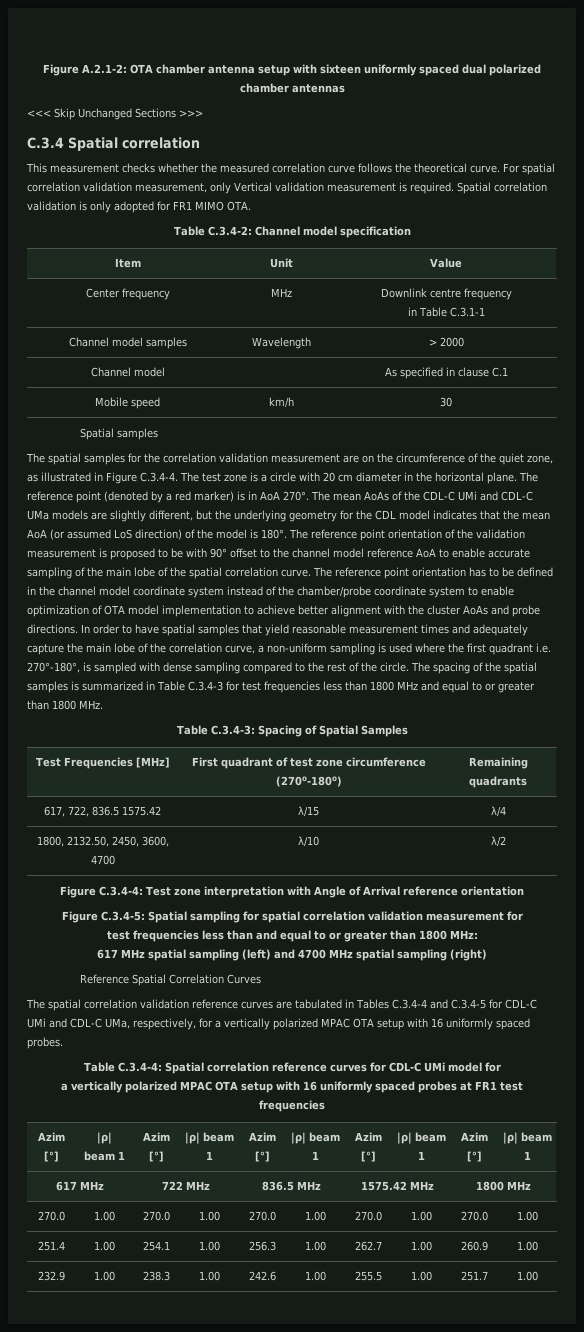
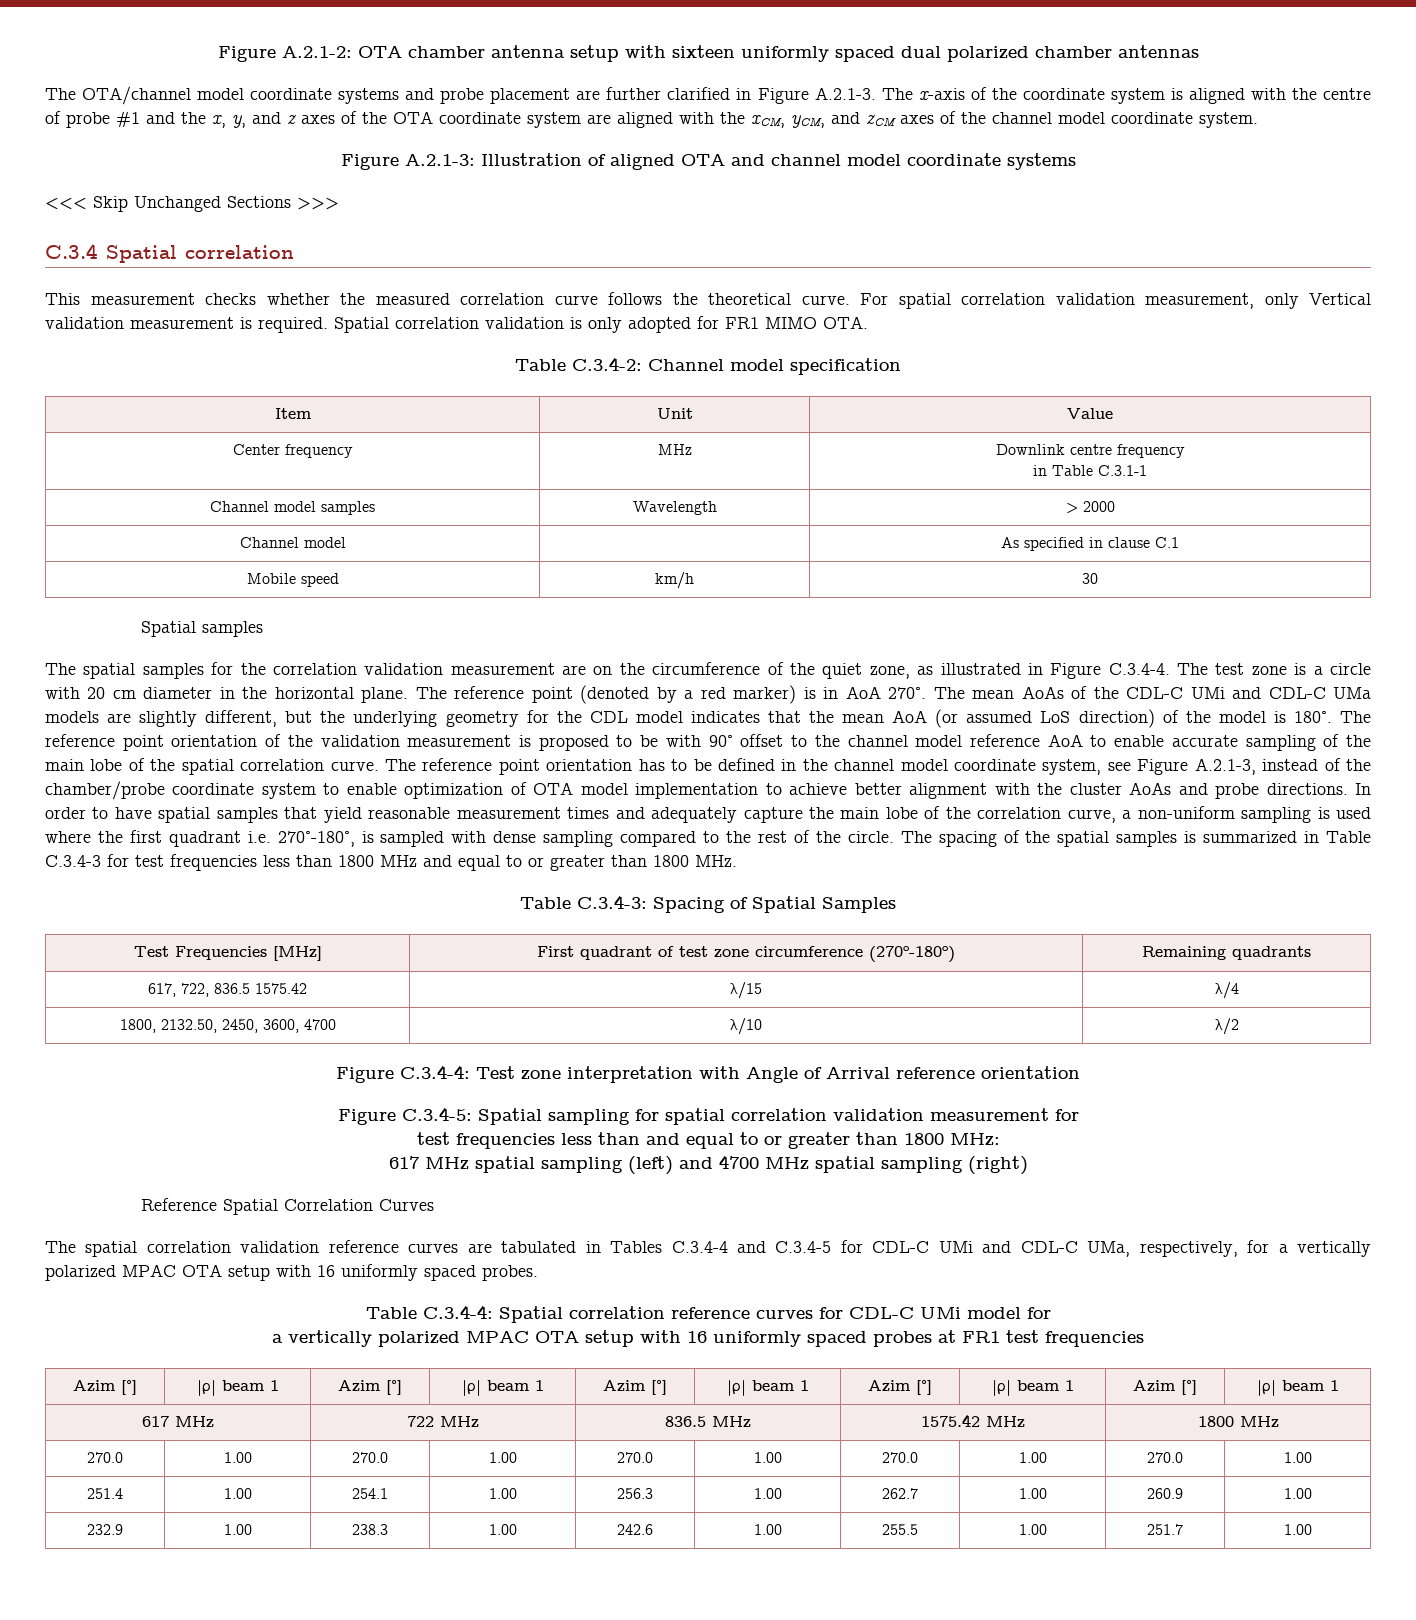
+ The OTA/channel model coordinate systems and probe placement are further clarified in Figure A.2.1-3. The x-axis of the coordinate system is aligned with the centre of probe #1 and the x, y, and z axes of the OTA coordinate system are aligned with the xCM, yCM, and zCM axes of the channel model coordinate system.
+ Figure A.2.1-3: Illustration of aligned OTA and channel model coordinate systems
- The reference point orientation has to be defined in the channel model coordinate system instead of the chamber/probe coordinate system to enable optimization of OTA model implementation to achieve better alignment with the cluster AoAs and probe directions.
+ The reference point orientation has to be defined in the channel model coordinate system, see Figure A.2.1-3, instead of the chamber/probe coordinate system to enable optimization of OTA model implementation to achieve better alignment with the cluster AoAs and probe directions.

